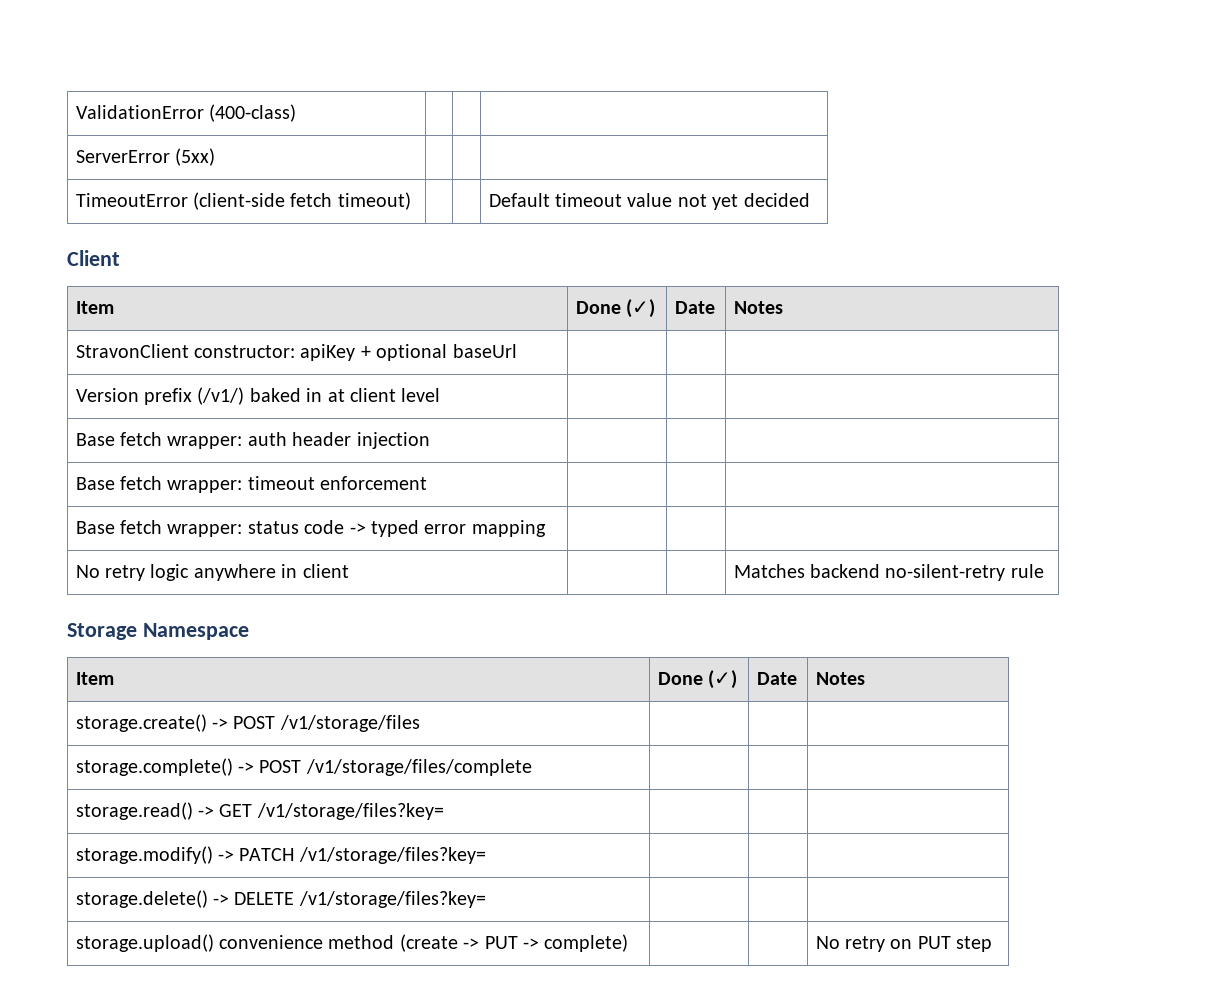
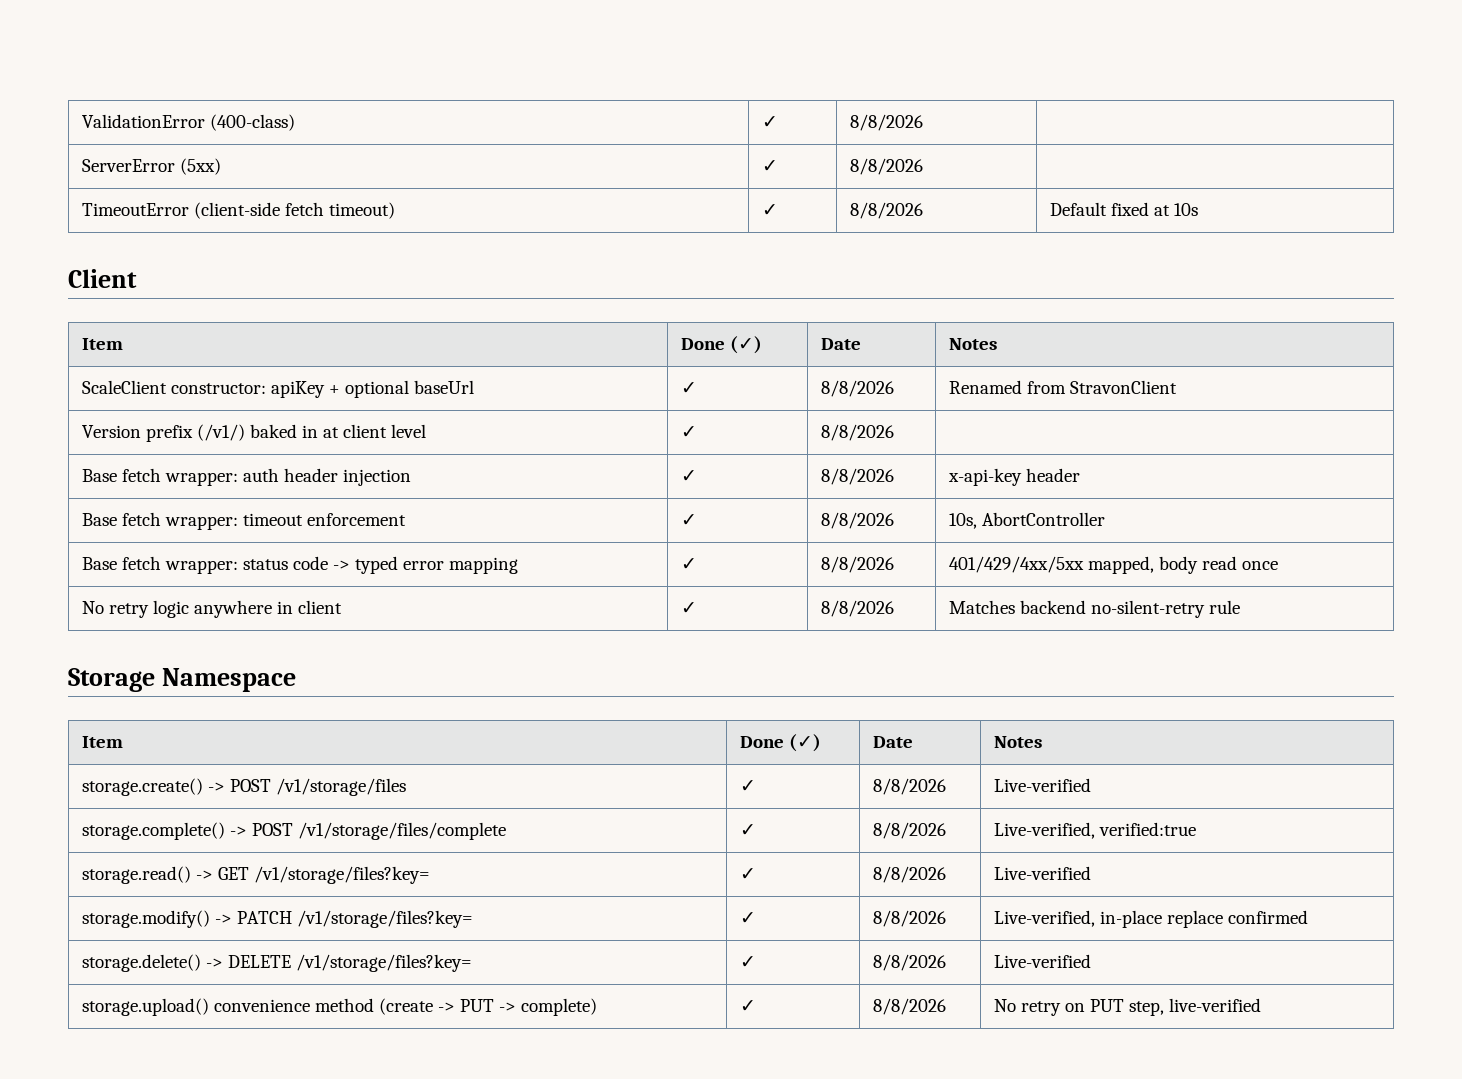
- ValidationError (400-class) | | |
+ ValidationError (400-class) | ✓ | 8/8/2026 |
- ServerError (5xx) | | |
+ ServerError (5xx) | ✓ | 8/8/2026 |
- TimeoutError (client-side fetch timeout) | | | Default timeout value not yet decided
+ TimeoutError (client-side fetch timeout) | ✓ | 8/8/2026 | Default fixed at 10s
- StravonClient constructor: apiKey + optional baseUrl | | |
+ ScaleClient constructor: apiKey + optional baseUrl | ✓ | 8/8/2026 | Renamed from StravonClient
- Version prefix (/v1/) baked in at client level | | |
+ Version prefix (/v1/) baked in at client level | ✓ | 8/8/2026 |
- Base fetch wrapper: auth header injection | | |
+ Base fetch wrapper: auth header injection | ✓ | 8/8/2026 | x-api-key header
- Base fetch wrapper: timeout enforcement | | |
+ Base fetch wrapper: timeout enforcement | ✓ | 8/8/2026 | 10s, AbortController
- Base fetch wrapper: status code -> typed error mapping | | |
+ Base fetch wrapper: status code -> typed error mapping | ✓ | 8/8/2026 | 401/429/4xx/5xx mapped, body read once
- No retry logic anywhere in client | | | Matches backend no-silent-retry rule
+ No retry logic anywhere in client | ✓ | 8/8/2026 | Matches backend no-silent-retry rule
- storage.create() -> POST /v1/storage/files | | |
+ storage.create() -> POST /v1/storage/files | ✓ | 8/8/2026 | Live-verified
- storage.complete() -> POST /v1/storage/files/complete | | |
+ storage.complete() -> POST /v1/storage/files/complete | ✓ | 8/8/2026 | Live-verified, verified:true
- storage.read() -> GET /v1/storage/files?key= | | |
+ storage.read() -> GET /v1/storage/files?key= | ✓ | 8/8/2026 | Live-verified
- storage.modify() -> PATCH /v1/storage/files?key= | | |
+ storage.modify() -> PATCH /v1/storage/files?key= | ✓ | 8/8/2026 | Live-verified, in-place replace confirmed
- storage.delete() -> DELETE /v1/storage/files?key= | | |
+ storage.delete() -> DELETE /v1/storage/files?key= | ✓ | 8/8/2026 | Live-verified
- storage.upload() convenience method (create -> PUT -> complete) | | | No retry on PUT step
+ storage.upload() convenience method (create -> PUT -> complete) | ✓ | 8/8/2026 | No retry on PUT step, live-verified

